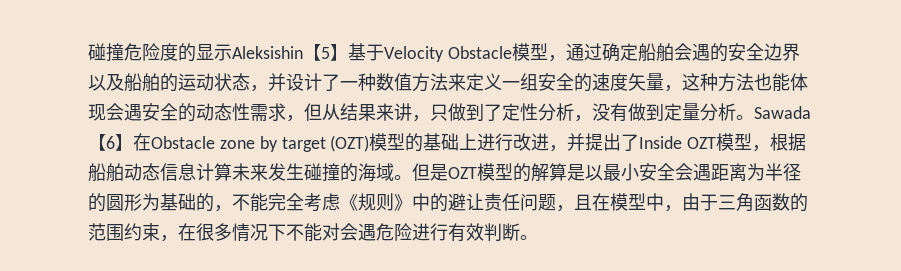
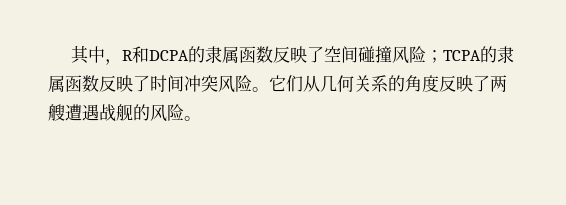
- 碰撞危险度的显示Aleksishin【5】基于Velocity Obstacle模型，通过确定船舶会遇的安全边界以及船舶的运动状态，并设计了一种数值方法来定义一组安全的速度矢量，这种方法也能体现会遇安全的动态性需求，但从结果来讲，只做到了定性分析，没有做到定量分析。Sawada【6】在Obstacle zone by target (OZT)模型的基础上进行改进，并提出了Inside OZT模型，根据船舶动态信息计算未来发生碰撞的海域。但是OZT模型的解算是以最小安全会遇距离为半径的圆形为基础的，不能完全考虑《规则》中的避让责任问题，且在模型中，由于三角函数的范围约束，在很多情况下不能对会遇危险进行有效判断。
+ 其中，R和DCPA的隶属函数反映了空间碰撞风险；TCPA的隶属函数反映了时间冲突风险。它们从几何关系的角度反映了两艘遭遇战舰的风险。

